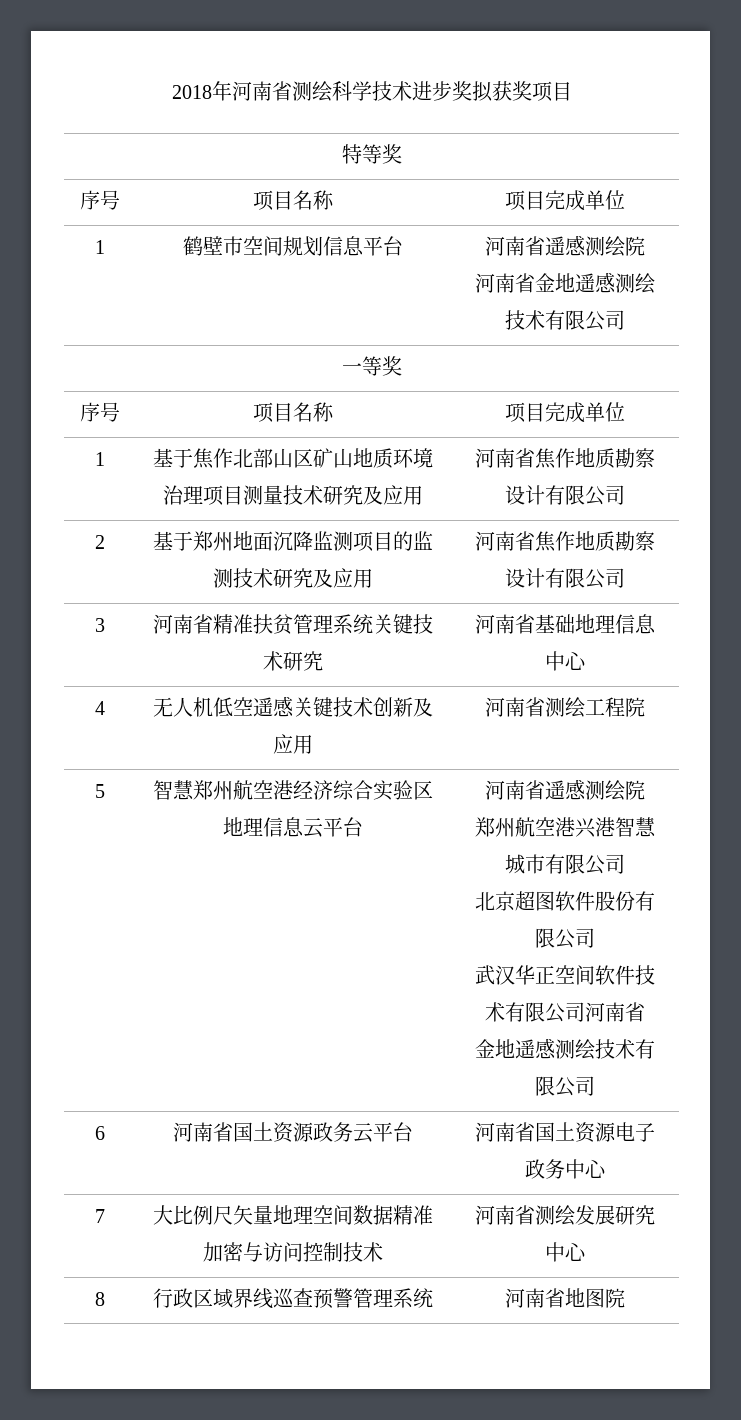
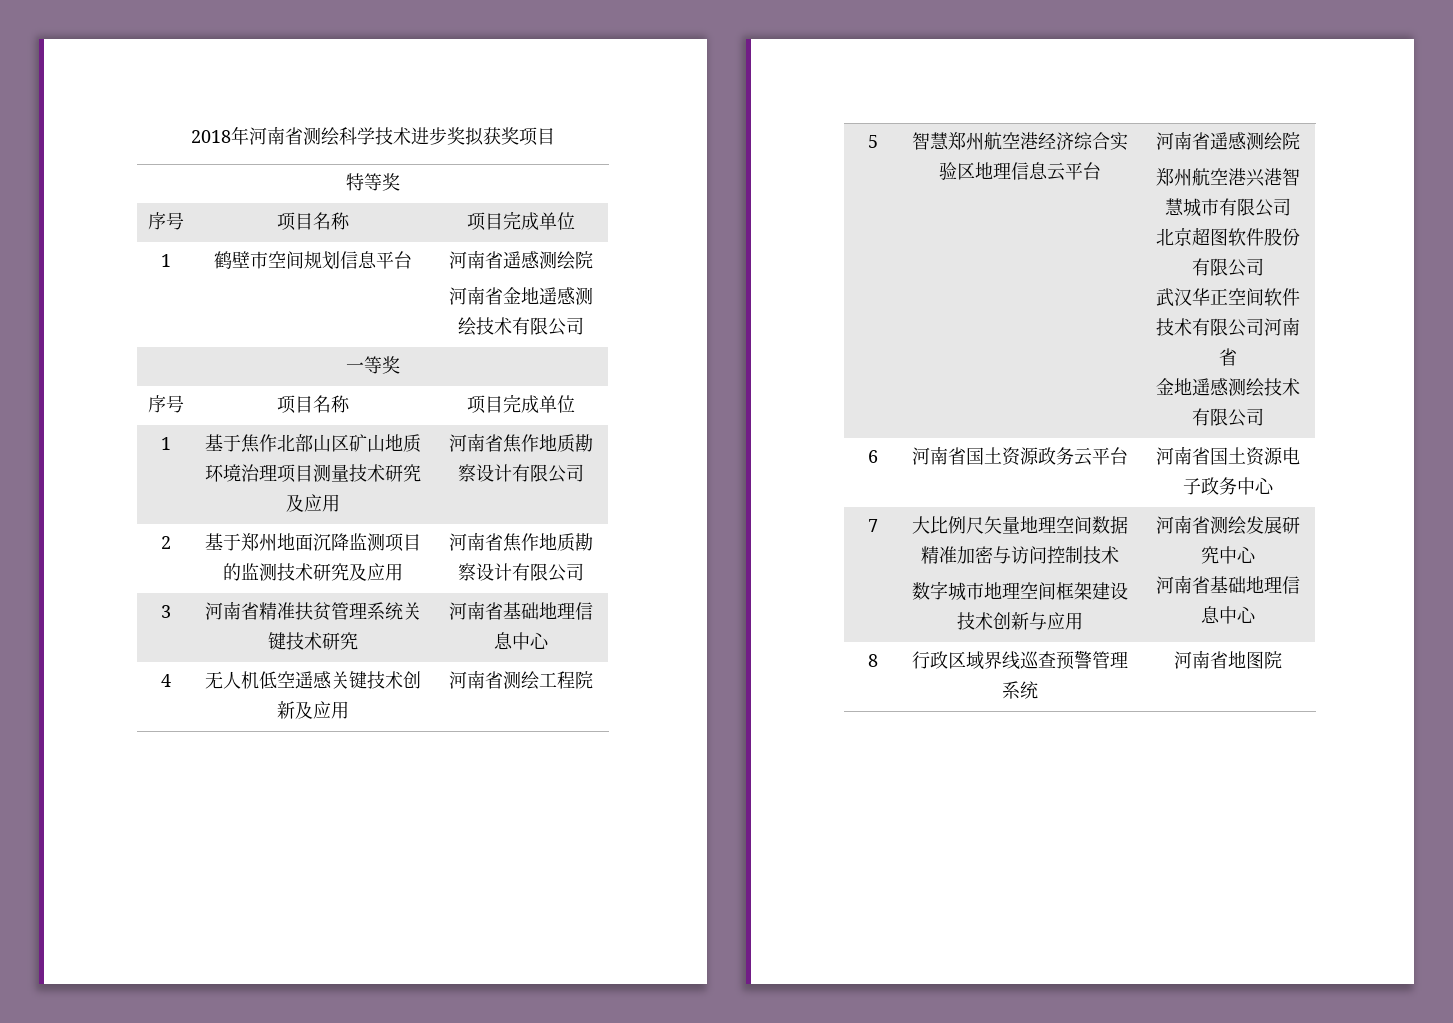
- 7 | 大比例尺矢量地理空间数据精准加密与访问控制技术 | 河南省测绘发展研究中心
+ 7 | 大比例尺矢量地理空间数据精准加密与访问控制技术
+ 数字城市地理空间框架建设技术创新与应用 | 河南省测绘发展研究中心
+ 河南省基础地理信息中心

